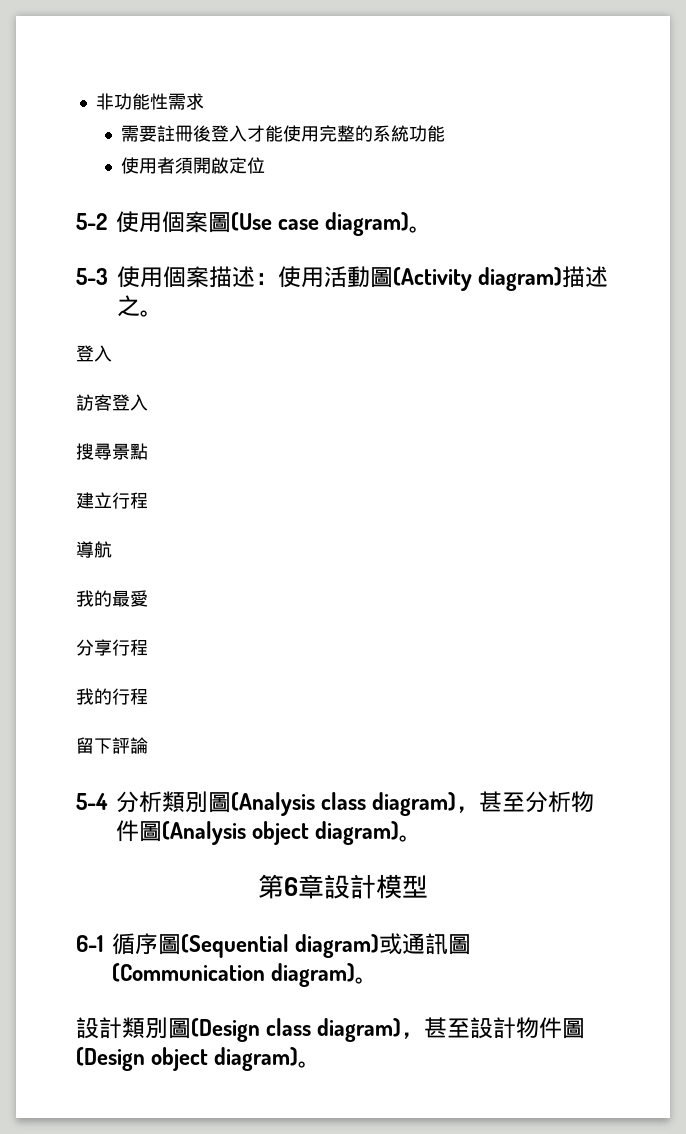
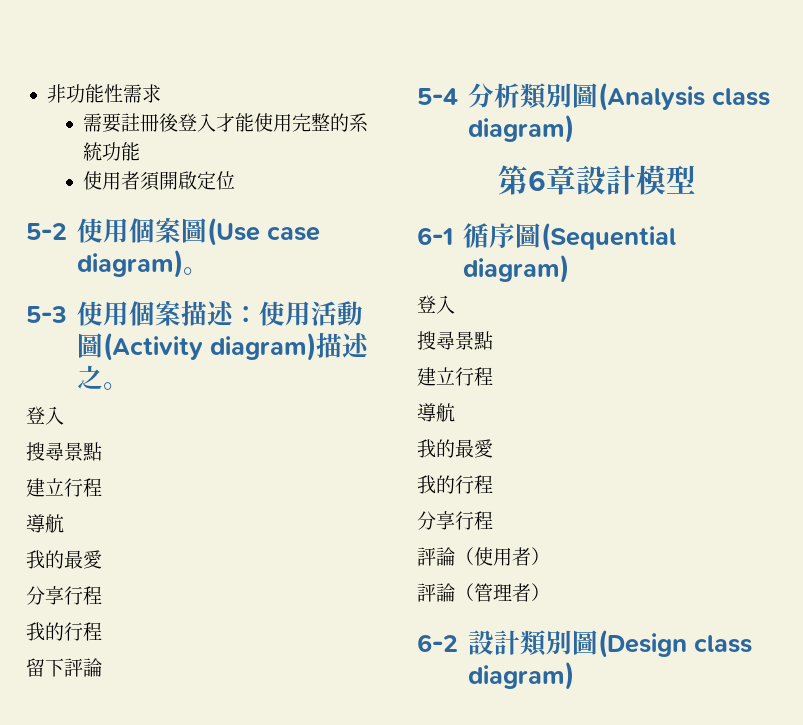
- 訪客登入
- 5-4分析類別圖(Analysis class diagram)，甚至分析物件圖(Analysis object diagram)。
+ 5-4分析類別圖(Analysis class diagram)
- 6-1循序圖(Sequential diagram)或通訊圖(Communication diagram)。
- 設計類別圖(Design class diagram)，甚至設計物件圖(Design object diagram)。
+ 6-1循序圖(Sequential diagram)
+ 登入
+ 搜尋景點
+ 建立行程
+ 導航
+ 我的最愛
+ 我的行程
+ 分享行程
+ 評論（使用者）
+ 評論（管理者）
+ 6-2設計類別圖(Design class diagram)

